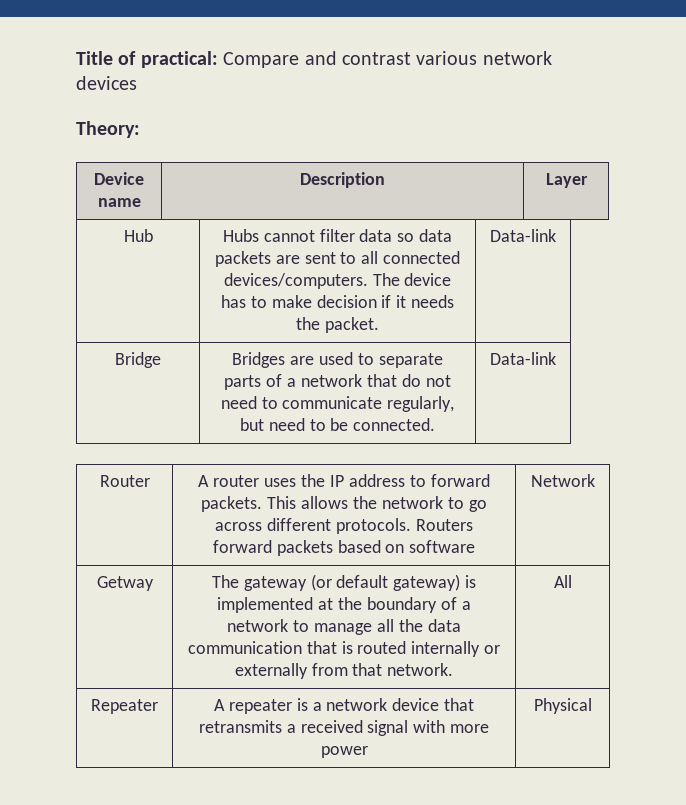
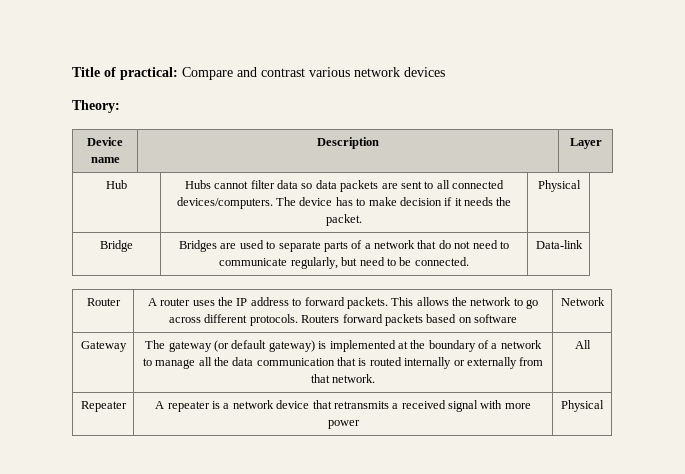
- Hub | Hubs cannot filter data so data packets are sent to all connected devices/computers. The device has to make decision if it needs the packet. | Data-link
+ Hub | Hubs cannot filter data so data packets are sent to all connected devices/computers. The device has to make decision if it needs the packet. | Physical
- Getway | The gateway (or default gateway) is implemented at the boundary of a network to manage all the data communication that is routed internally or externally from that network. | All
+ Gateway | The gateway (or default gateway) is implemented at the boundary of a network to manage all the data communication that is routed internally or externally from that network. | All

